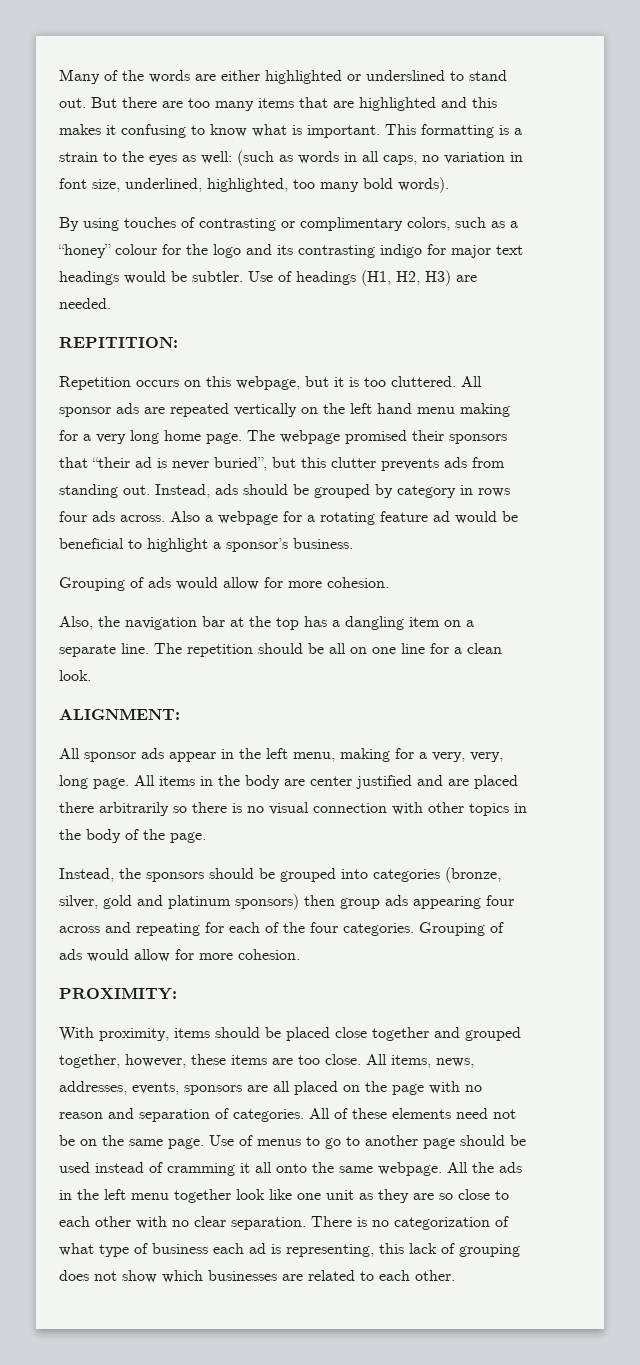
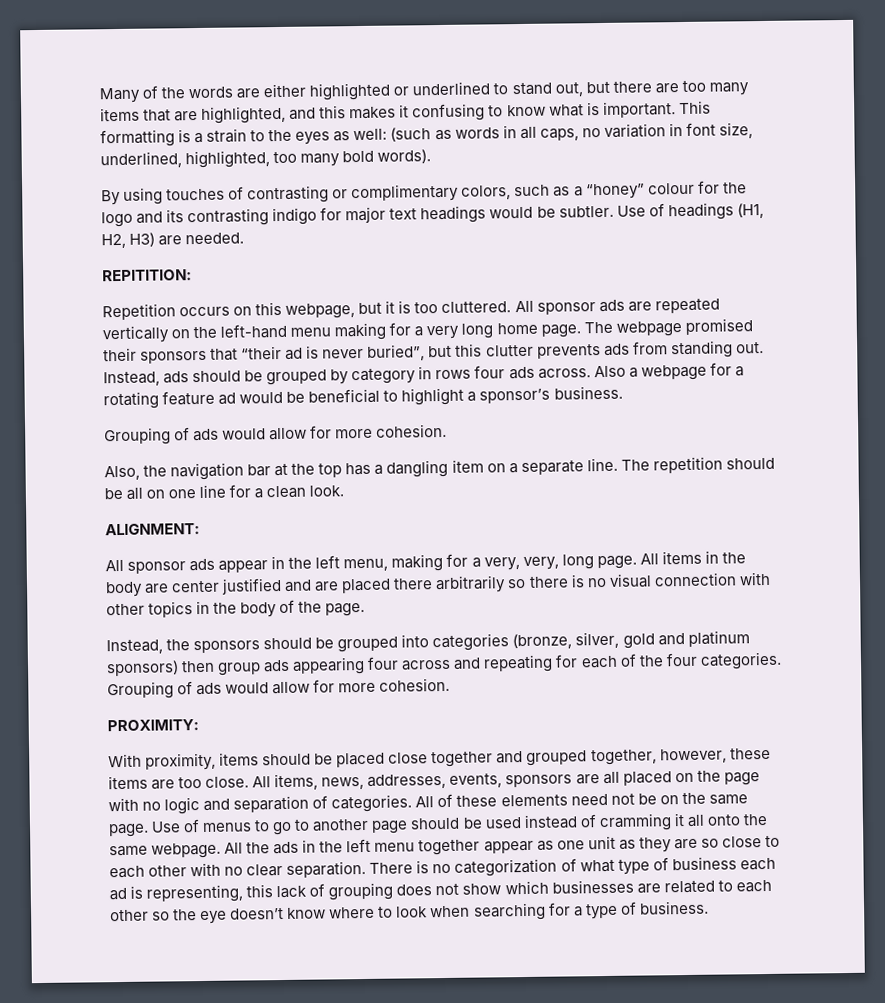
- Many of the words are either highlighted or underslined to stand out. But there are too many items that are highlighted and this makes it confusing to know what is important.
+ Many of the words are either highlighted or underlined to stand out, but there are too many items that are highlighted, and this makes it confusing to know what is important.
- All sponsor ads are repeated vertically on the left hand menu making for a very long home page.
+ All sponsor ads are repeated vertically on the left-hand menu making for a very long home page.
- All items, news, addresses, events, sponsors are all placed on the page with no reason and separation of categories.
+ All items, news, addresses, events, sponsors are all placed on the page with no logic and separation of categories.
- All the ads in the left menu together look like one unit as they are so close to each other with no clear separation.
+ All the ads in the left menu together appear as one unit as they are so close to each other with no clear separation.
- There is no categorization of what type of business each ad is representing, this lack of grouping does not show which businesses are related to each other.
+ There is no categorization of what type of business each ad is representing, this lack of grouping does not show which businesses are related to each other so the eye doesn’t know where to look when searching for a type of business.

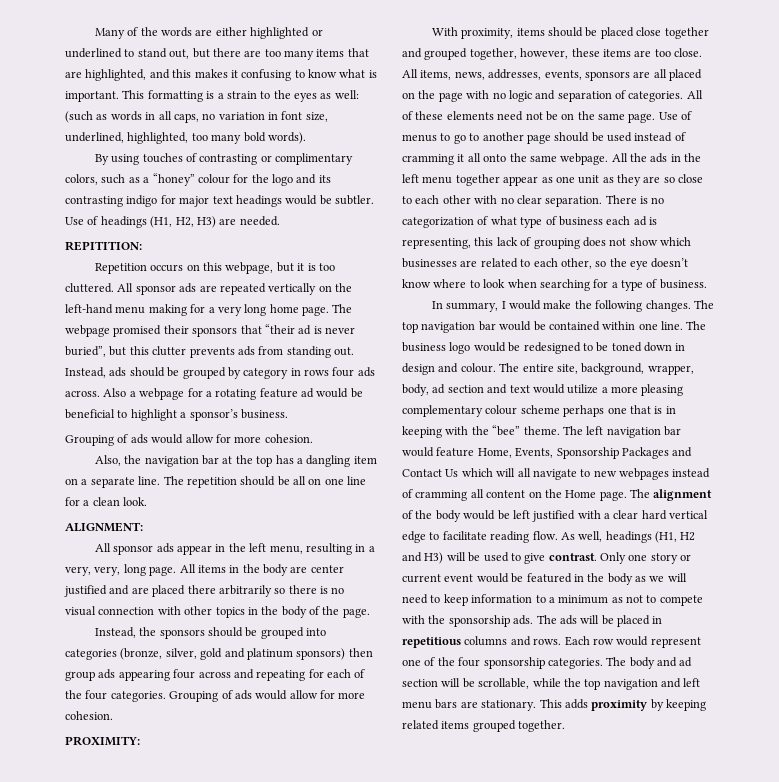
- All sponsor ads appear in the left menu, making for a very, very, long page.
+ All sponsor ads appear in the left menu, resulting in a very, very, long page.
- There is no categorization of what type of business each ad is representing, this lack of grouping does not show which businesses are related to each other so the eye doesn’t know where to look when searching for a type of business.
+ There is no categorization of what type of business each ad is representing, this lack of grouping does not show which businesses are related to each other, so the eye doesn’t know where to look when searching for a type of business.
+ In summary, I would make the following changes. The top navigation bar would be contained within one line. The business logo would be redesigned to be toned down in design and colour. The entire site, background, wrapper, body, ad section and text would utilize a more pleasing complementary colour scheme perhaps one that is in keeping with the “bee” theme. The left navigation bar would feature Home, Events, Sponsorship Packages and Contact Us which will all navigate to new webpages instead of cramming all content on the Home page. The alignment of the body would be left justified with a clear hard vertical edge to facilitate reading flow. As well, headings (H1, H2 and H3) will be used to give contrast. Only one story or current event would be featured in the body as we will need to keep information to a minimum as not to compete with the sponsorship ads. The ads will be placed in repetitious columns and rows. Each row would represent one of the four sponsorship categories. The body and ad section will be scrollable, while the top navigation and left menu bars are stationary. This adds proximity by keeping related items grouped together.

